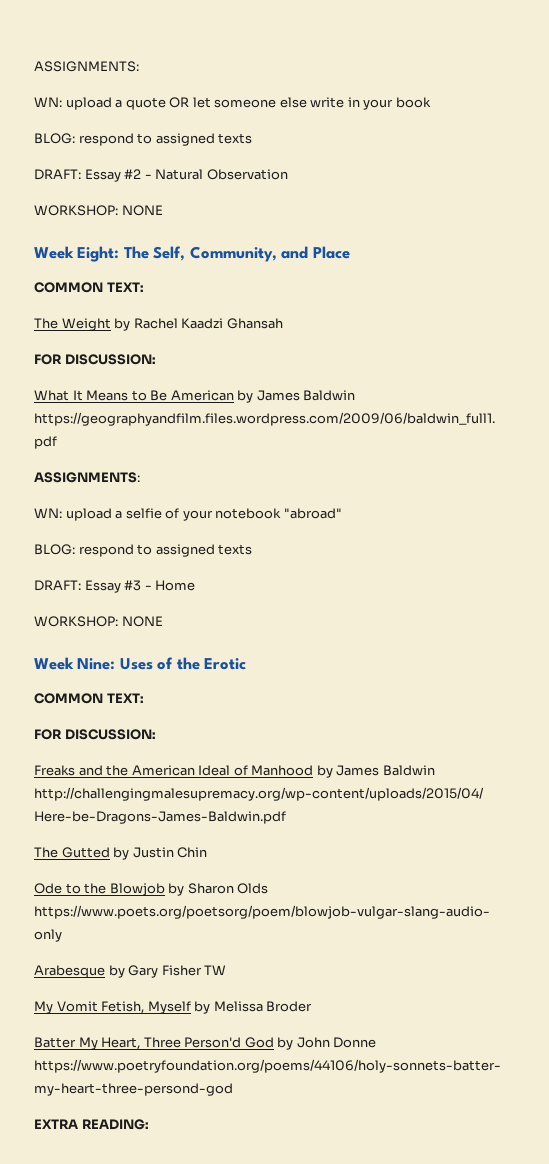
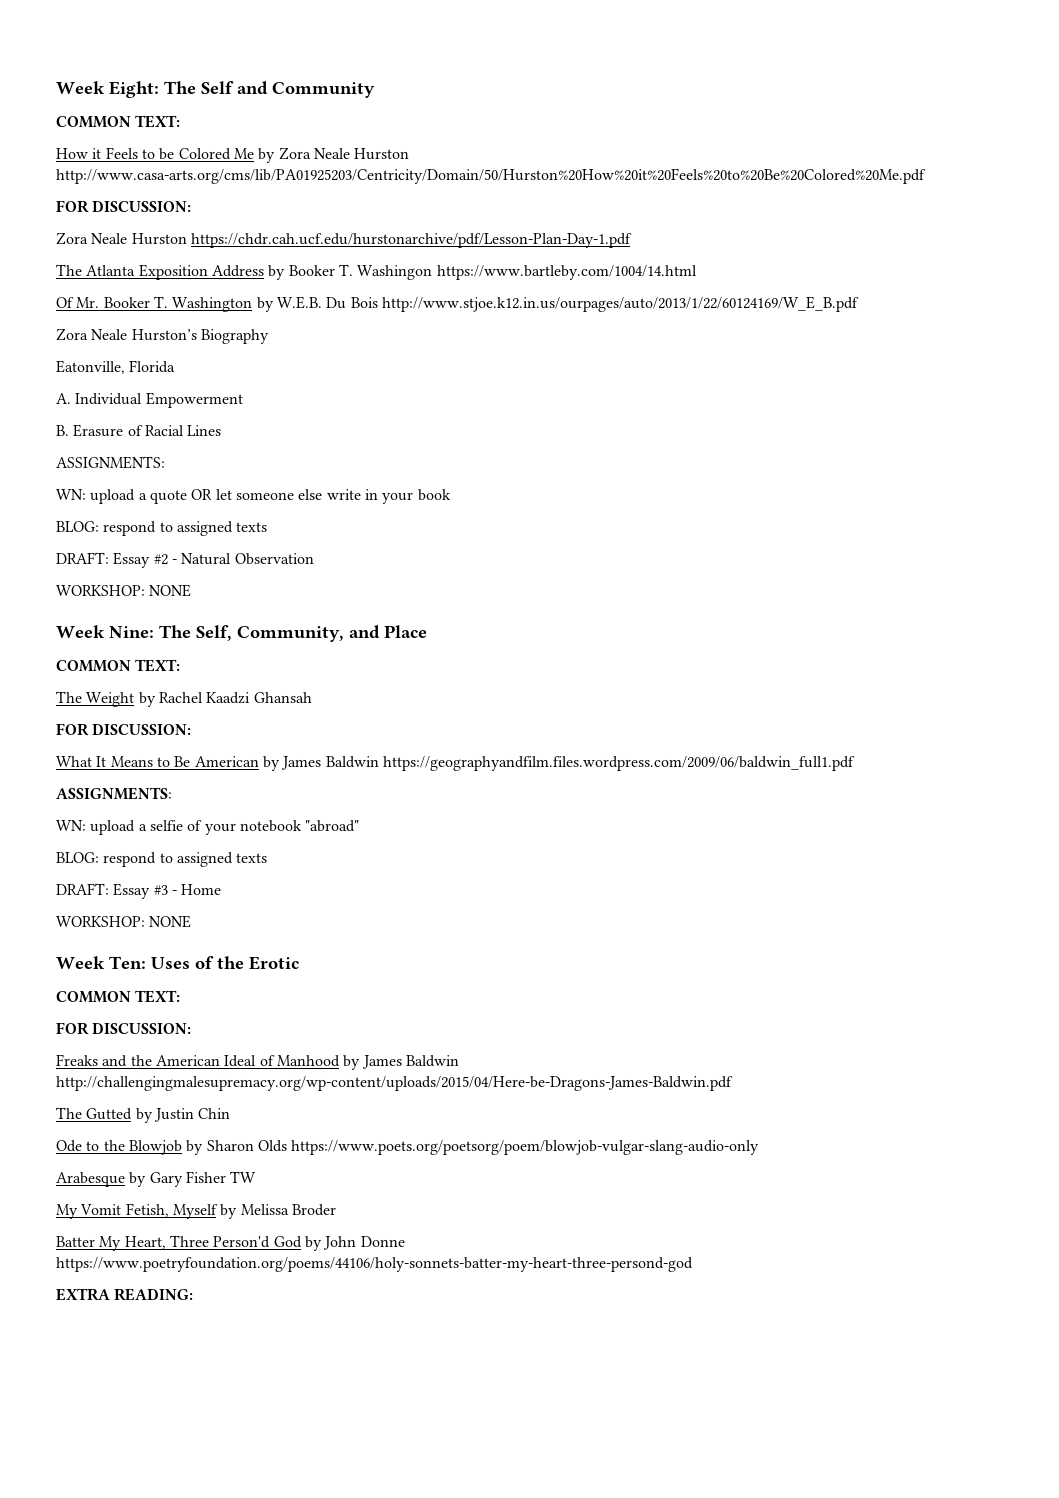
+ Week Eight: The Self and Community
+ COMMON TEXT:
+ How it Feels to be Colored Me by Zora Neale Hurston http://www.casa-arts.org/cms/lib/PA01925203/Centricity/Domain/50/Hurston%20How%20it%20Feels%20to%20Be%20Colored%20Me.pdf
+ FOR DISCUSSION:
+ Zora Neale Hurston https://chdr.cah.ucf.edu/hurstonarchive/pdf/Lesson-Plan-Day-1.pdf
+ The Atlanta Exposition Address by Booker T. Washingon https://www.bartleby.com/1004/14.html
+ Of Mr. Booker T. Washington by W.E.B. Du Bois http://www.stjoe.k12.in.us/ourpages/auto/2013/1/22/60124169/W_E_B.pdf
+ Zora Neale Hurston’s Biography
+ Eatonville, Florida
+ A. Individual Empowerment
+ B. Erasure of Racial Lines
- Week Eight: The Self, Community, and Place
+ Week Nine: The Self, Community, and Place
- Week Nine: Uses of the Erotic
+ Week Ten: Uses of the Erotic

